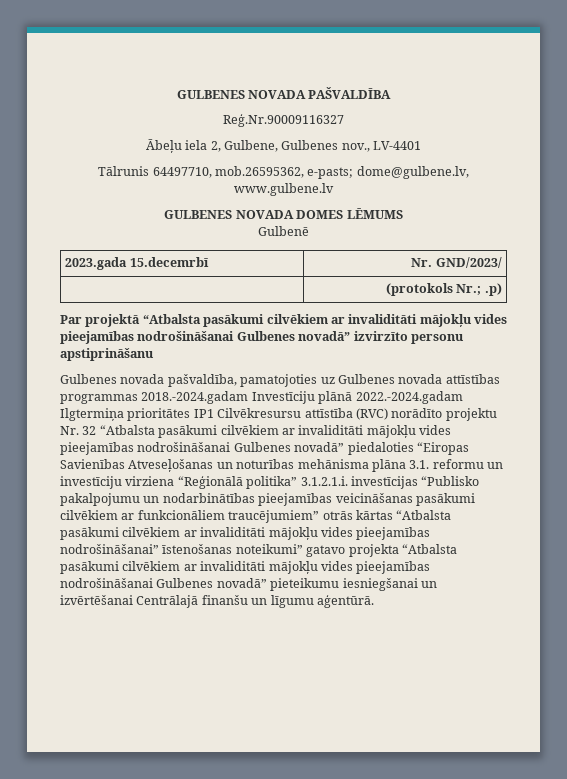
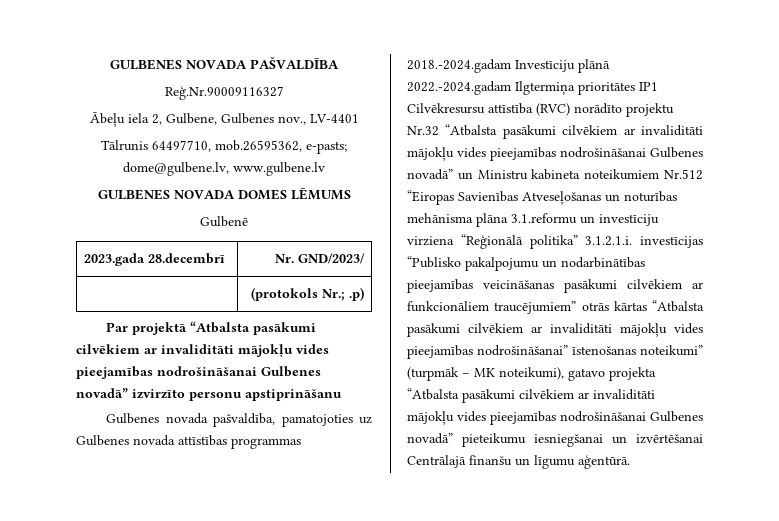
- 2023.gada 15.decemrbī | Nr. GND/2023/
+ 2023.gada 28.decembrī | Nr. GND/2023/
- Gulbenes novada pašvaldība, pamatojoties uz Gulbenes novada attīstības programmas 2018.-2024.gadam Investīciju plānā 2022.-2024.gadam Ilgtermiņa prioritātes IP1 Cilvēkresursu attīstība (RVC) norādīto projektu Nr. 32 “Atbalsta pasākumi cilvēkiem ar invaliditāti mājokļu vides pieejamības nodrošināšanai Gulbenes novadā” piedaloties “Eiropas Savienības Atveseļošanas un noturības mehānisma plāna 3.1. reformu un investīciju virziena “Reģionālā politika” 3.1.2.1.i. investīcijas “Publisko pakalpojumu un nodarbinātības pieejamības veicināšanas pasākumi cilvēkiem ar funkcionāliem traucējumiem” otrās kārtas “Atbalsta pasākumi cilvēkiem ar invaliditāti mājokļu vides pieejamības nodrošināšanai” īstenošanas noteikumi” gatavo projekta “Atbalsta pasākumi cilvēkiem ar invaliditāti mājokļu vides pieejamības nodrošināšanai Gulbenes novadā” pieteikumu iesniegšanai un izvērtēšanai Centrālajā finanšu un līgumu aģentūrā.
+ Gulbenes novada pašvaldība, pamatojoties uz Gulbenes novada attīstības programmas 2018.-2024.gadam Investīciju plānā 2022.-2024.gadam Ilgtermiņa prioritātes IP1 Cilvēkresursu attīstība (RVC) norādīto projektu Nr.32 “Atbalsta pasākumi cilvēkiem ar invaliditāti mājokļu vides pieejamības nodrošināšanai Gulbenes novadā” un Ministru kabineta noteikumiem Nr.512 “Eiropas Savienības Atveseļošanas un noturības mehānisma plāna 3.1.reformu un investīciju virziena “Reģionālā politika” 3.1.2.1.i. investīcijas “Publisko pakalpojumu un nodarbinātības pieejamības veicināšanas pasākumi cilvēkiem ar funkcionāliem traucējumiem” otrās kārtas “Atbalsta pasākumi cilvēkiem ar invaliditāti mājokļu vides pieejamības nodrošināšanai” īstenošanas noteikumi” (turpmāk – MK noteikumi), gatavo projekta “Atbalsta pasākumi cilvēkiem ar invaliditāti mājokļu vides pieejamības nodrošināšanai Gulbenes novadā” pieteikumu iesniegšanai un izvērtēšanai Centrālajā finanšu un līgumu aģentūrā.

